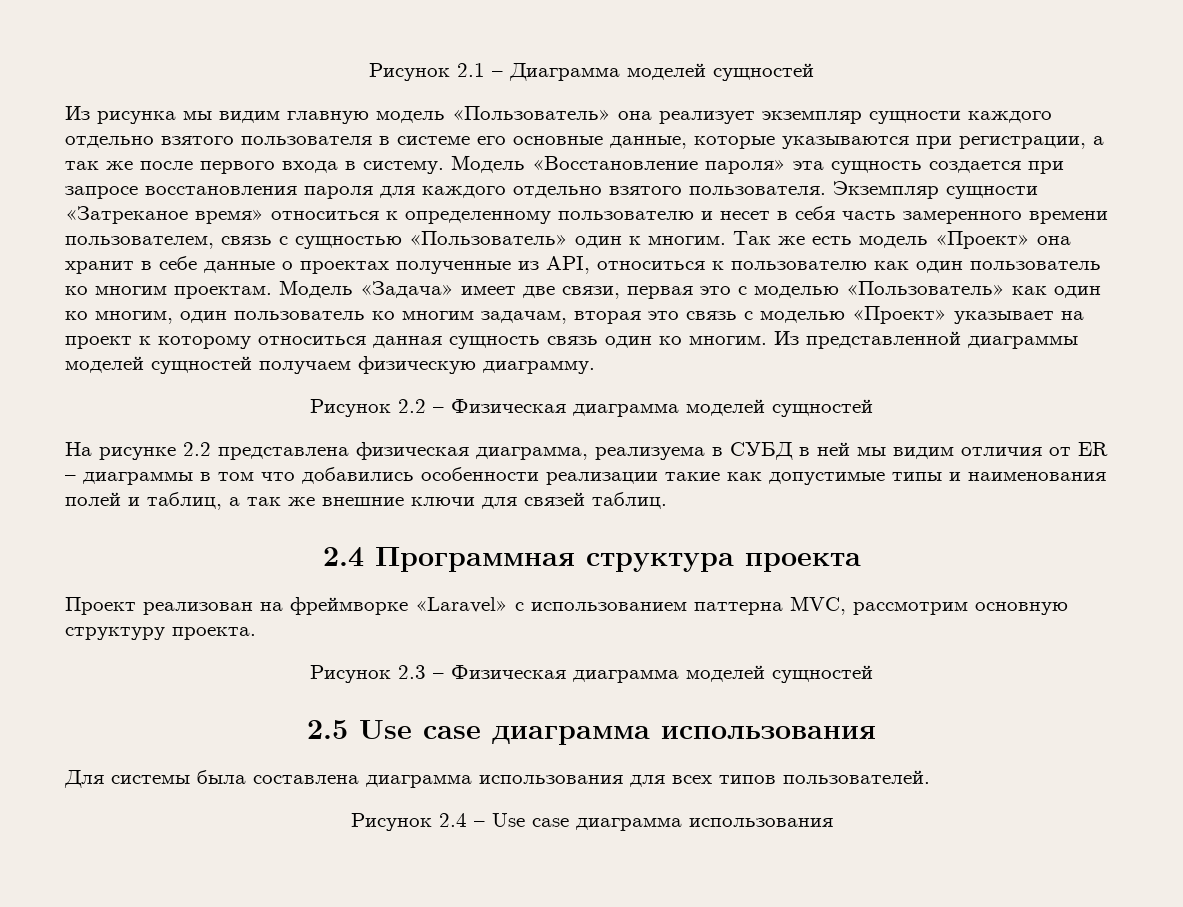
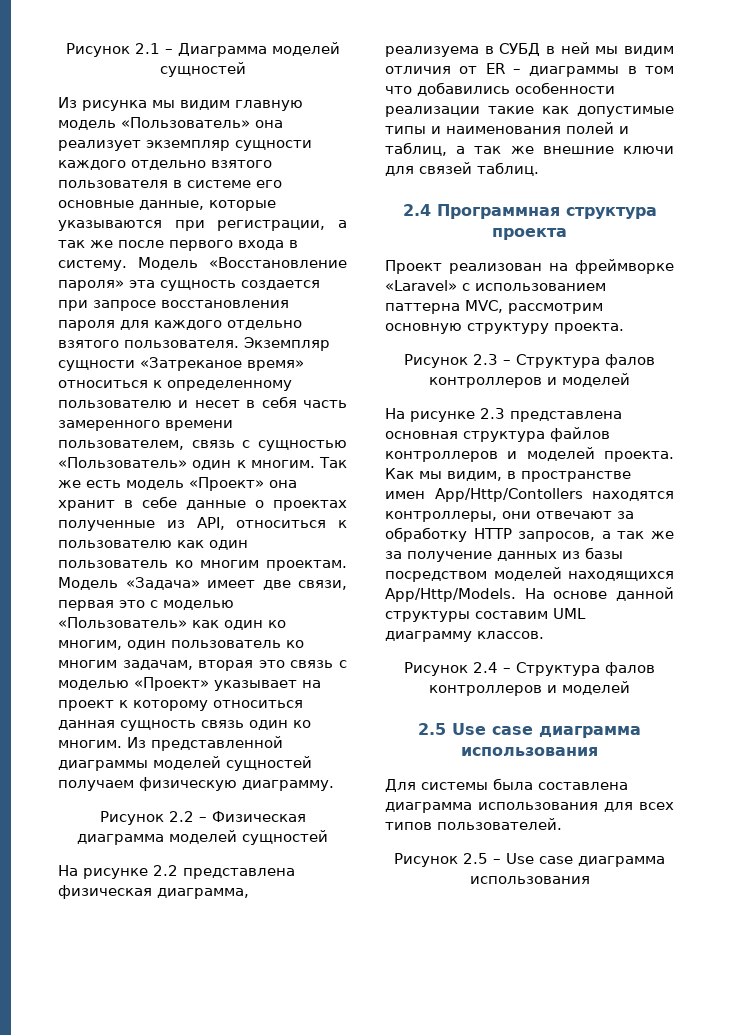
- Рисунок 2.3 – Физическая диаграмма моделей сущностей
+ Рисунок 2.3 – Структура фалов контроллеров и моделей
+ На рисунке 2.3 представлена основная структура файлов контроллеров и моделей проекта. Как мы видим, в пространстве имен App/Http/Contollers находятся контроллеры, они отвечают за обработку HTTP запросов, а так же за получение данных из базы посредством моделей находящихся App/Http/Models. На основе данной структуры составим UML диаграмму классов.
+ Рисунок 2.4 – Структура фалов контроллеров и моделей
- Рисунок 2.4 – Use case диаграмма использования
+ Рисунок 2.5 – Use case диаграмма использования

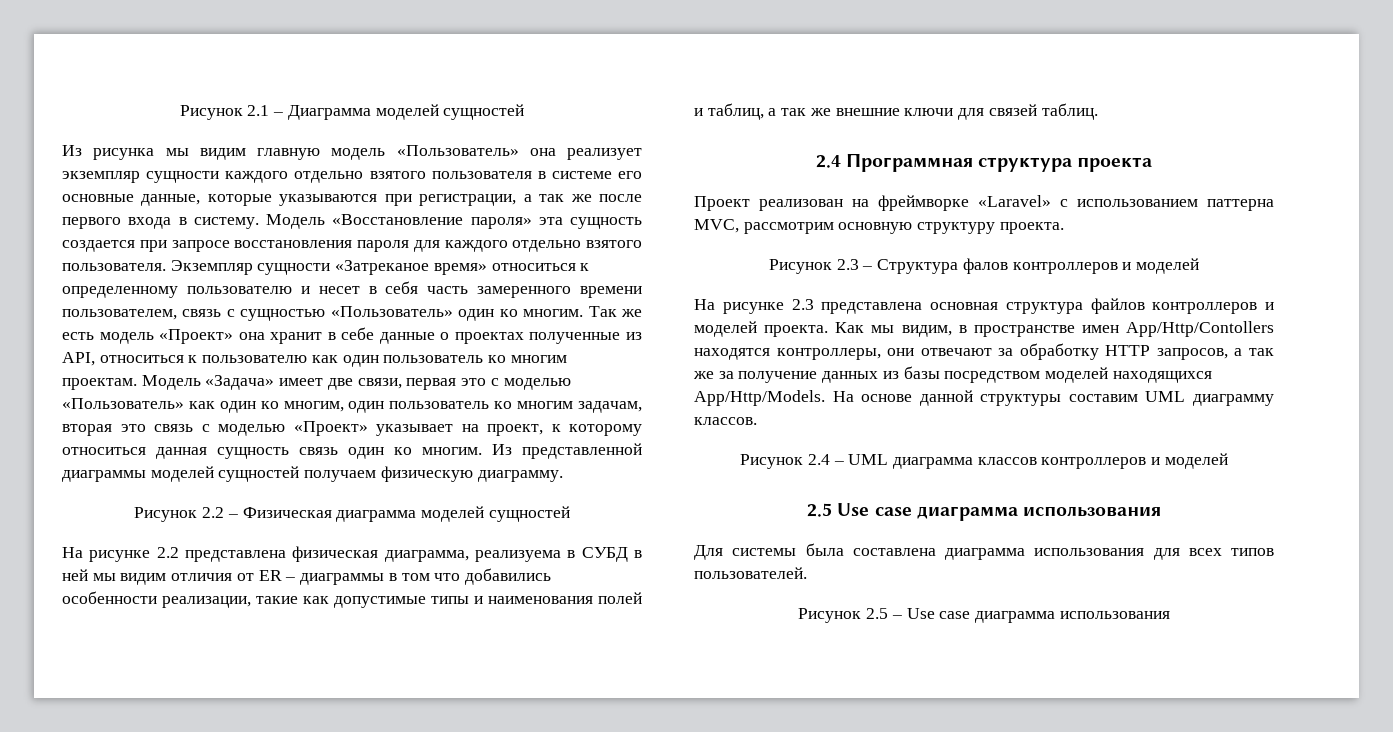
- Экземпляр сущности «Затреканое время» относиться к определенному пользователю и несет в себя часть замеренного времени пользователем, связь с сущностью «Пользователь» один к многим.
+ Экземпляр сущности «Затреканое время» относиться к определенному пользователю и несет в себя часть замеренного времени пользователем, связь с сущностью «Пользователь» один ко многим.
- Модель «Задача» имеет две связи, первая это с моделью «Пользователь» как один ко многим, один пользователь ко многим задачам, вторая это связь с моделью «Проект» указывает на проект к которому относиться данная сущность связь один ко многим.
+ Модель «Задача» имеет две связи, первая это с моделью «Пользователь» как один ко многим, один пользователь ко многим задачам, вторая это связь с моделью «Проект» указывает на проект, к которому относиться данная сущность связь один ко многим.
- На рисунке 2.2 представлена физическая диаграмма, реализуема в СУБД в ней мы видим отличия от ER – диаграммы в том что добавились особенности реализации такие как допустимые типы и наименования полей и таблиц, а так же внешние ключи для связей таблиц.
+ На рисунке 2.2 представлена физическая диаграмма, реализуема в СУБД в ней мы видим отличия от ER – диаграммы в том что добавились особенности реализации, такие как допустимые типы и наименования полей и таблиц, а так же внешние ключи для связей таблиц.
- Рисунок 2.4 – Структура фалов контроллеров и моделей
+ Рисунок 2.4 – UML диаграмма классов контроллеров и моделей

